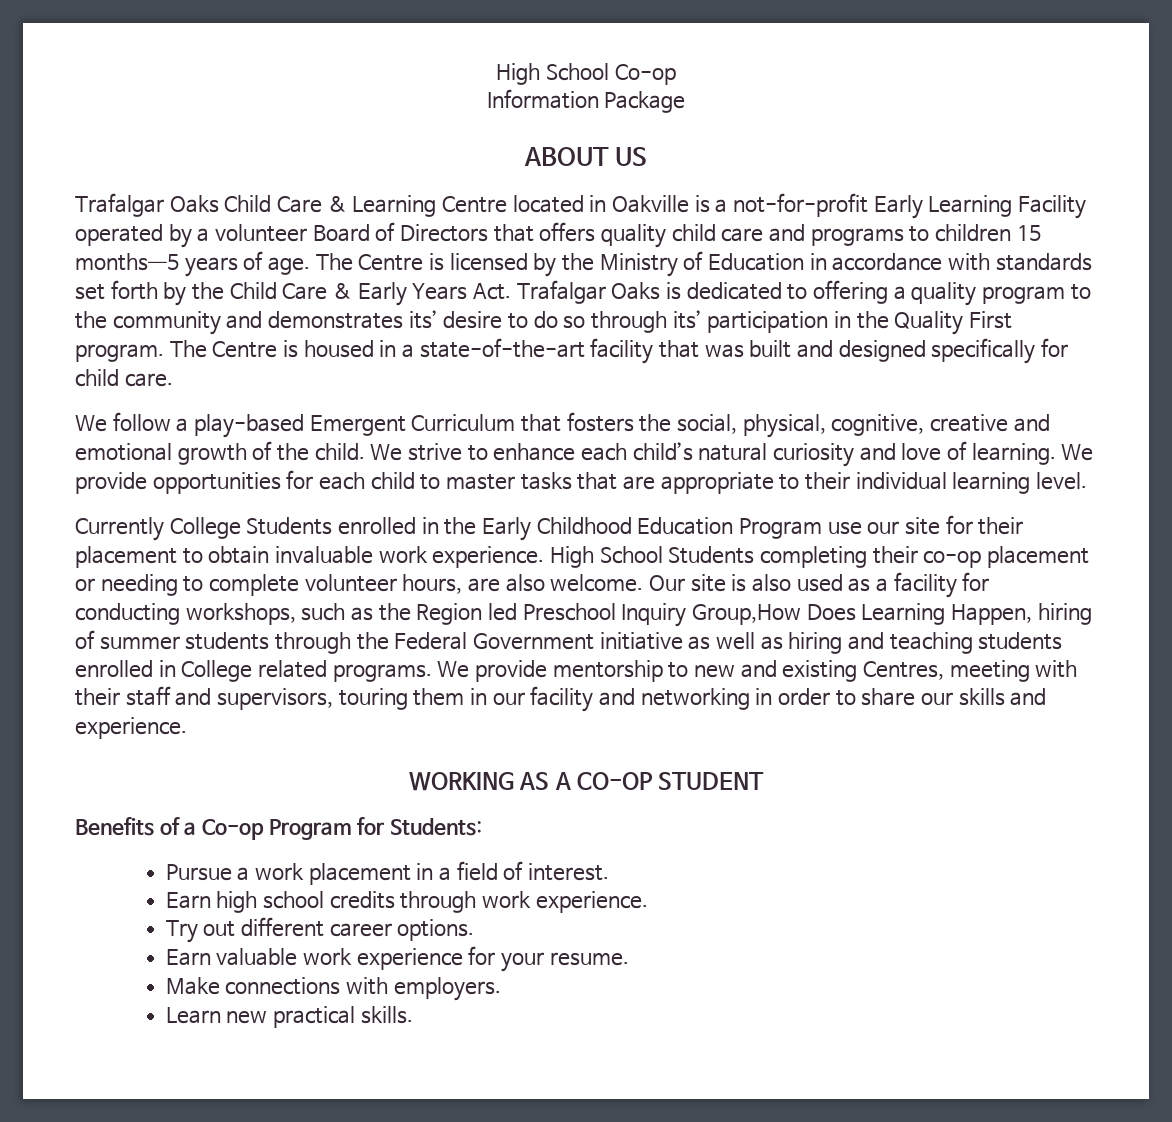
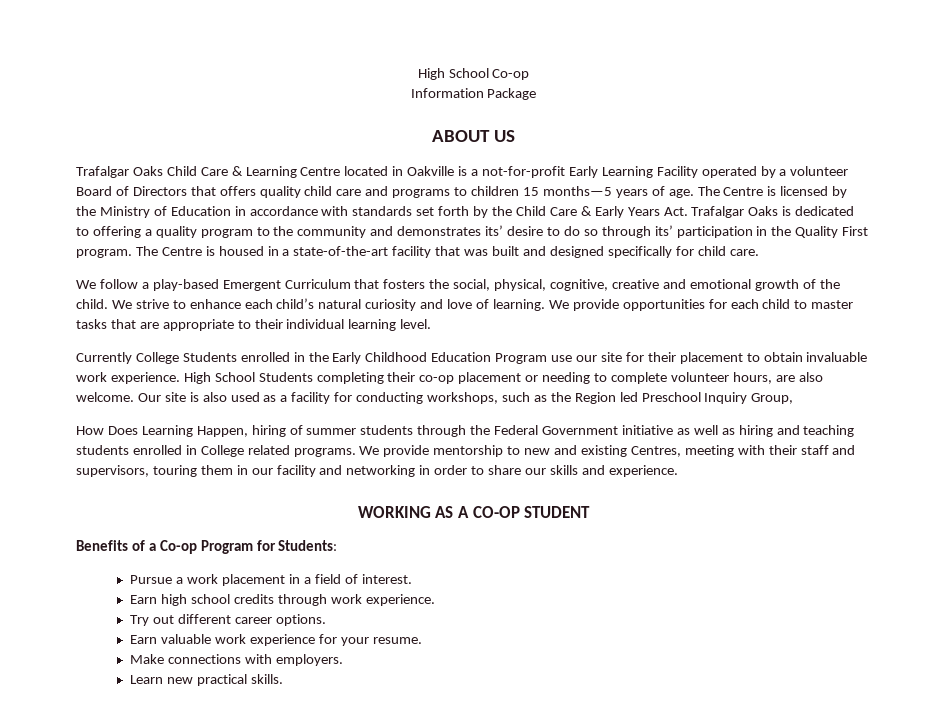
- Our site is also used as a facility for conducting workshops, such as the Region led Preschool Inquiry Group,How Does Learning Happen, hiring of summer students through the Federal Government initiative as well as hiring and teaching students enrolled in College related programs.
+ Our site is also used as a facility for conducting workshops, such as the Region led Preschool Inquiry Group,
+ How Does Learning Happen, hiring of summer students through the Federal Government initiative as well as hiring and teaching students enrolled in College related programs.

